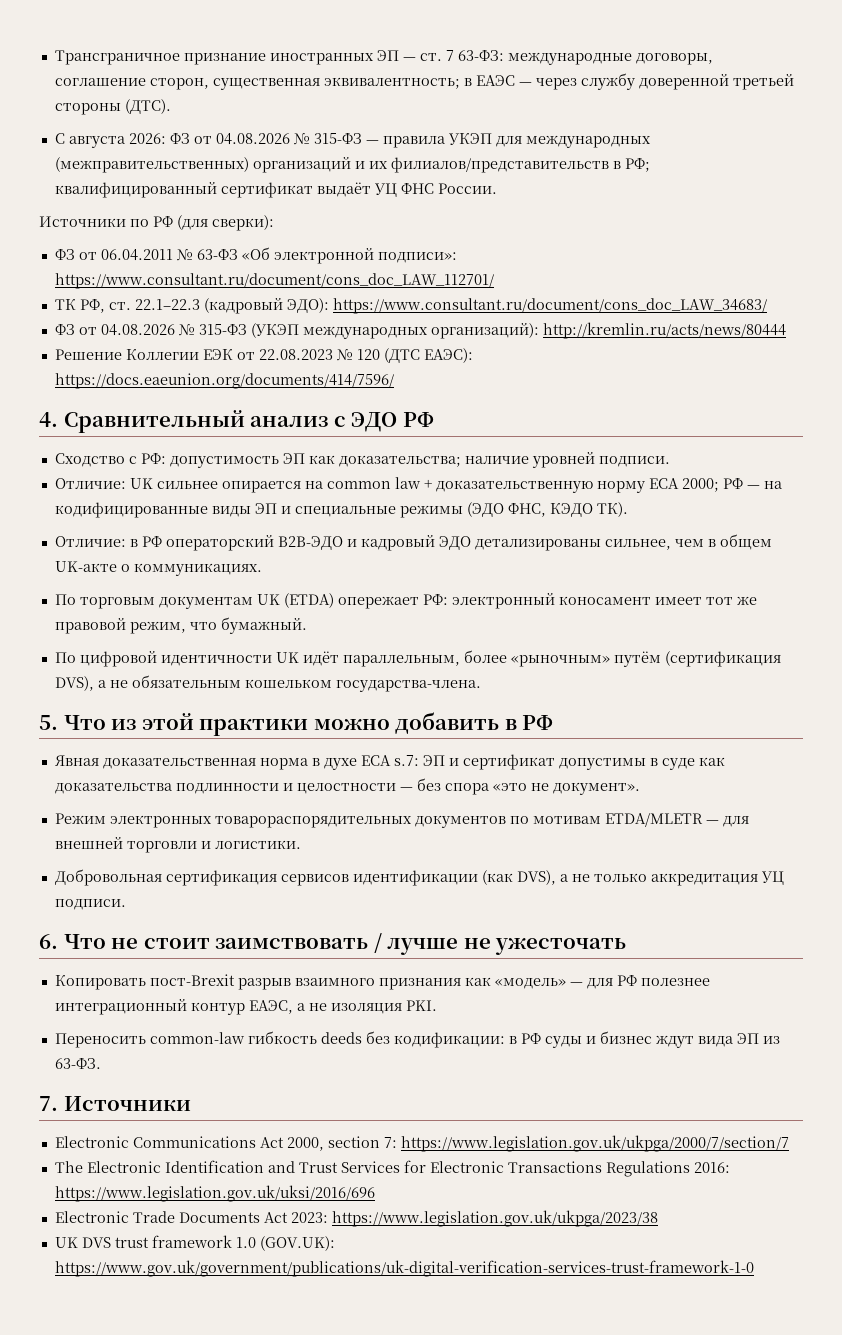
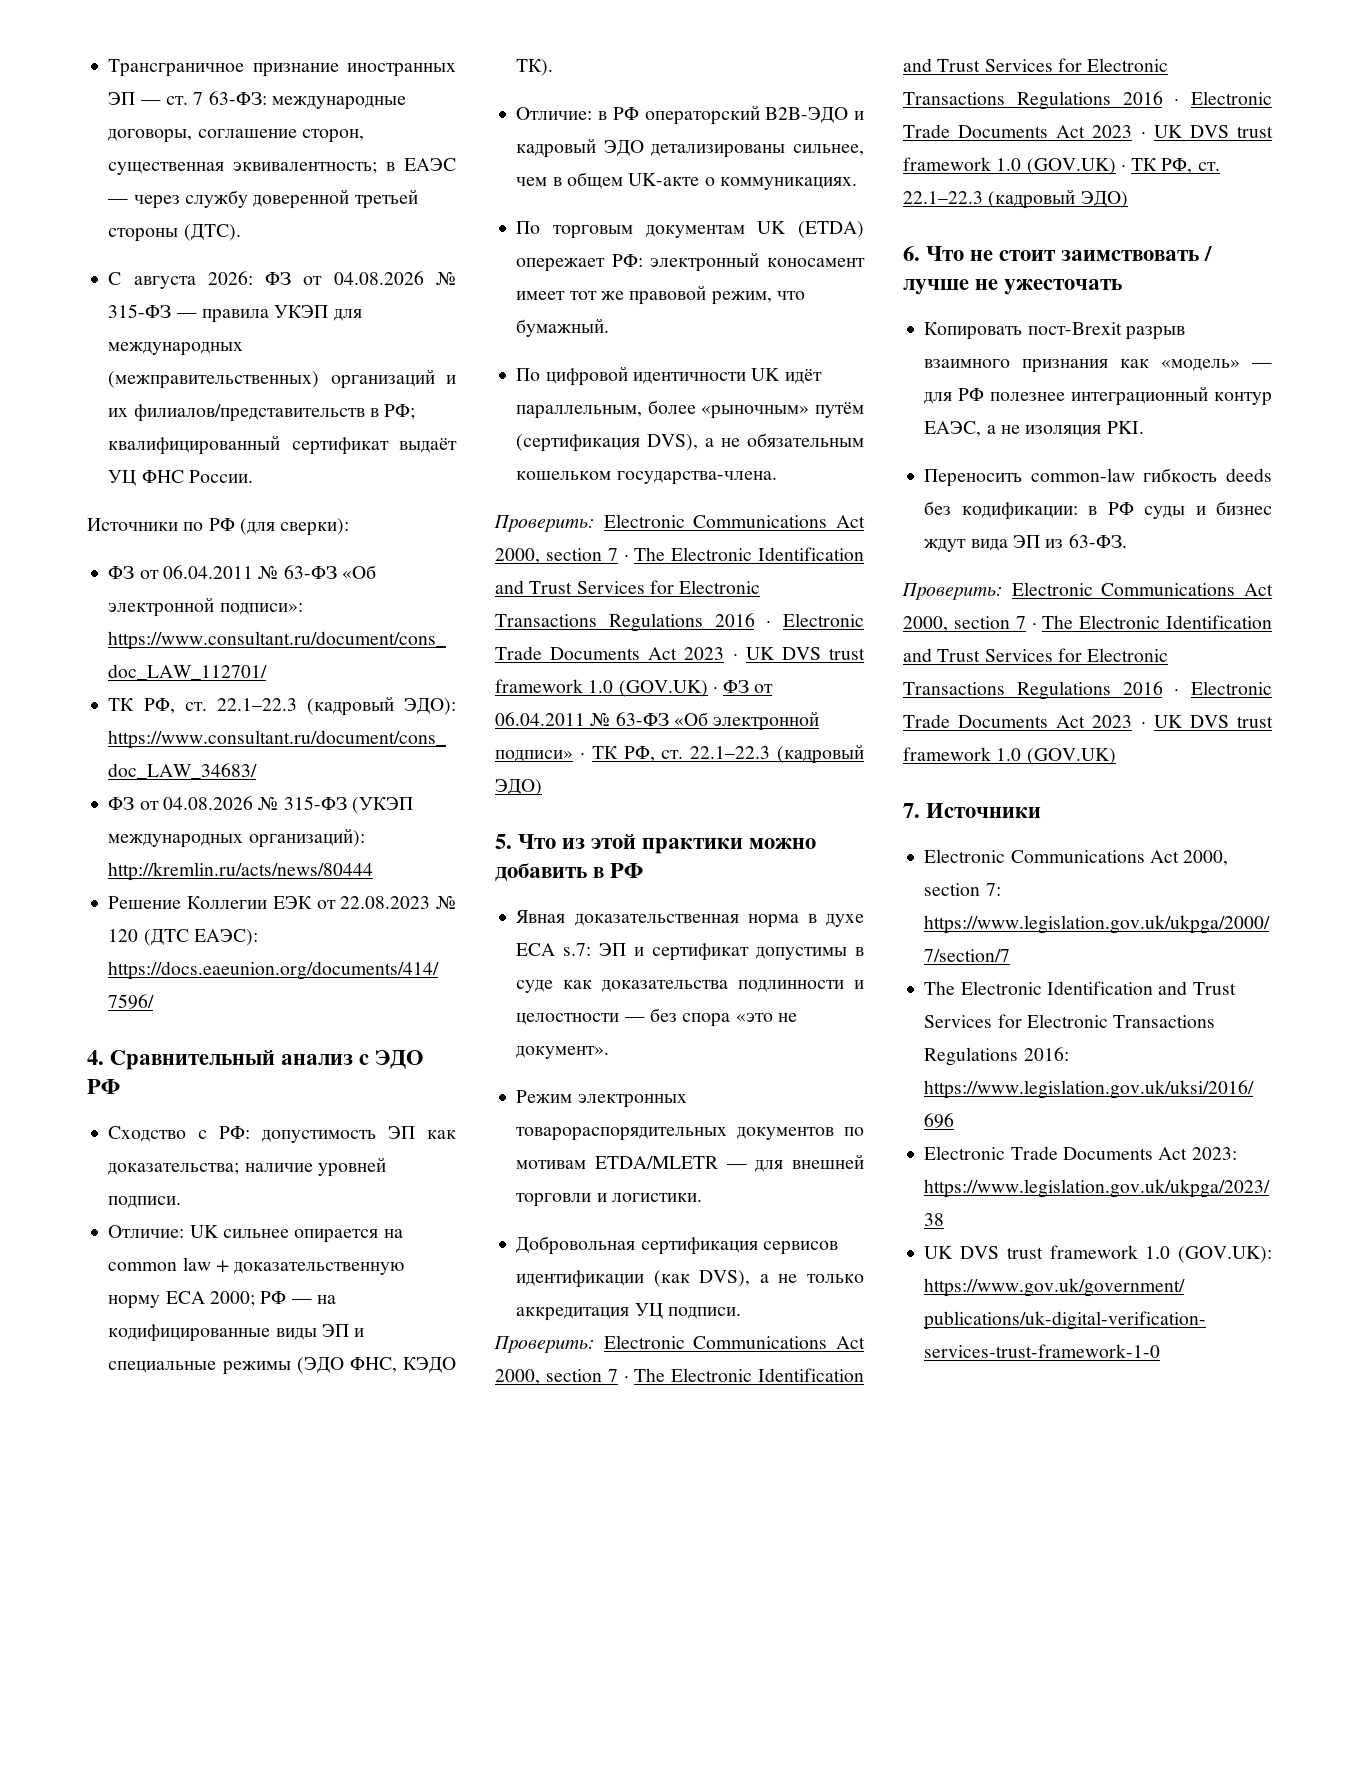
+ Проверить: Electronic Communications Act 2000, section 7 · The Electronic Identification and Trust Services for Electronic Transactions Regulations 2016 · Electronic Trade Documents Act 2023 · UK DVS trust framework 1.0 (GOV.UK) · ФЗ от 06.04.2011 № 63‑ФЗ «Об электронной подписи» · ТК РФ, ст. 22.1–22.3 (кадровый ЭДО)
+ Проверить: Electronic Communications Act 2000, section 7 · The Electronic Identification and Trust Services for Electronic Transactions Regulations 2016 · Electronic Trade Documents Act 2023 · UK DVS trust framework 1.0 (GOV.UK) · ТК РФ, ст. 22.1–22.3 (кадровый ЭДО)
  Переносить common‑law гибкость deeds без кодификации: в РФ суды и бизнес ждут вида ЭП из 63‑ФЗ.
+ Проверить: Electronic Communications Act 2000, section 7 · The Electronic Identification and Trust Services for Electronic Transactions Regulations 2016 · Electronic Trade Documents Act 2023 · UK DVS trust framework 1.0 (GOV.UK)

